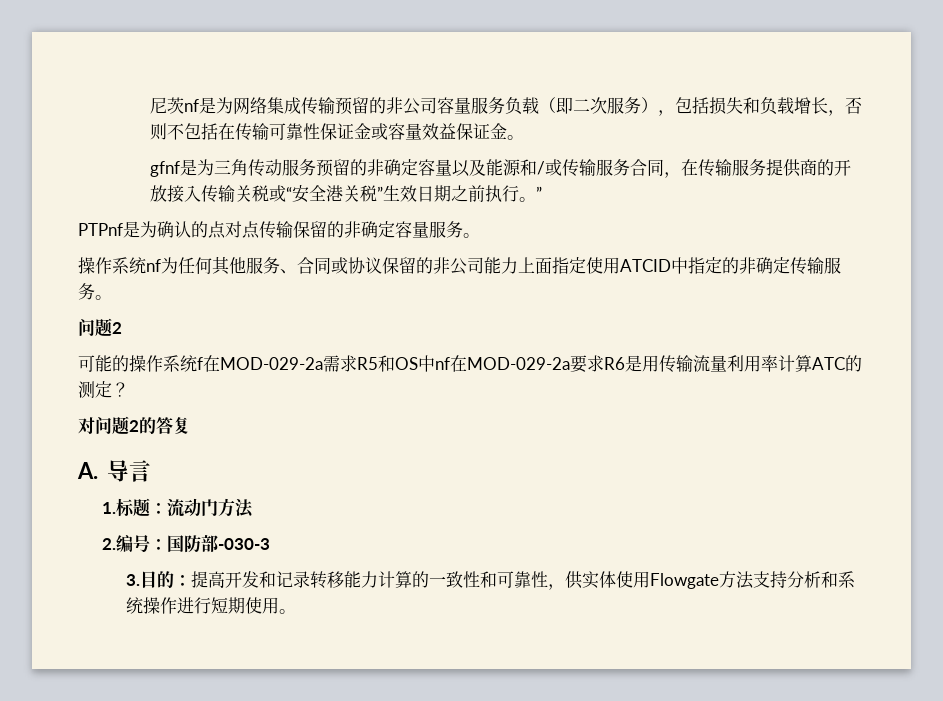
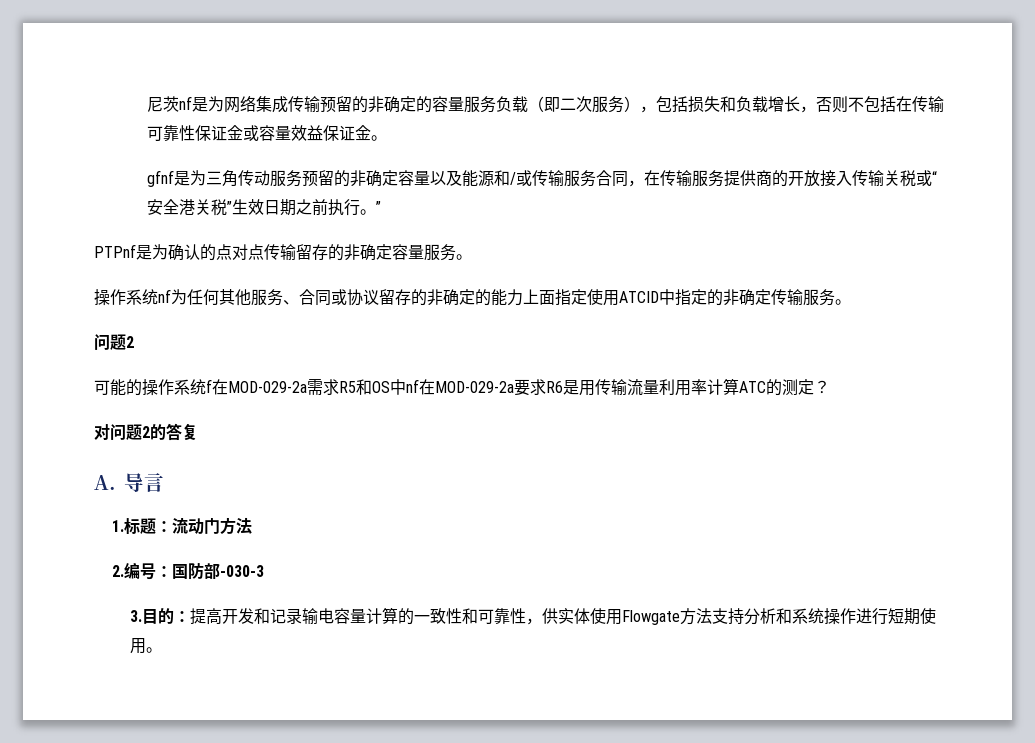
- 尼茨nf是为网络集成传输预留的非公司容量服务负载（即二次服务），包括损失和负载增长，否则不包括在传输可靠性保证金或容量效益保证金。
+ 尼茨nf是为网络集成传输预留的非确定的容量服务负载（即二次服务），包括损失和负载增长，否则不包括在传输可靠性保证金或容量效益保证金。
- PTPnf是为确认的点对点传输保留的非确定容量服务。
+ PTPnf是为确认的点对点传输留存的非确定容量服务。
- 操作系统nf为任何其他服务、合同或协议保留的非公司能力上面指定使用ATCID中指定的非确定传输服务。
+ 操作系统nf为任何其他服务、合同或协议留存的非确定的能力上面指定使用ATCID中指定的非确定传输服务。
- 3.目的：提高开发和记录转移能力计算的一致性和可靠性，供实体使用Flowgate方法支持分析和系统操作进行短期使用。
+ 3.目的：提高开发和记录输电容量计算的一致性和可靠性，供实体使用Flowgate方法支持分析和系统操作进行短期使用。

